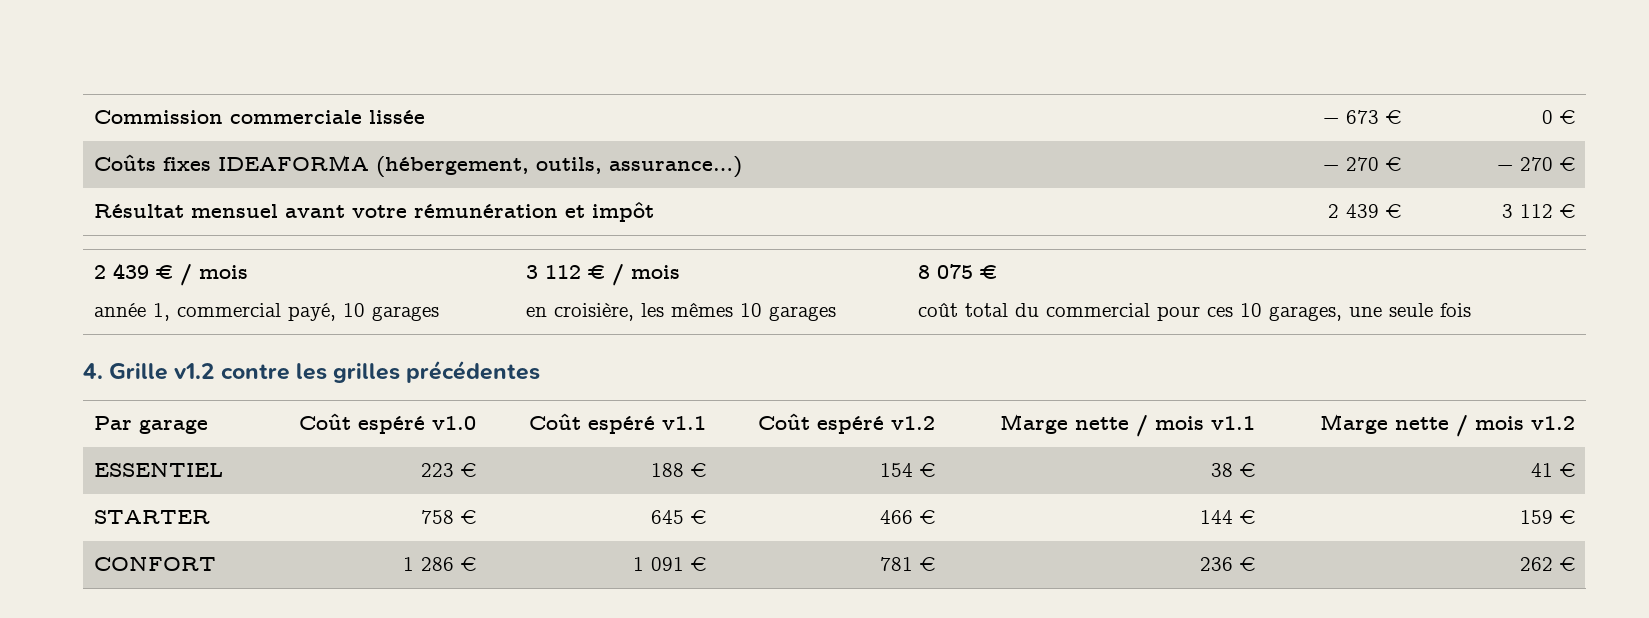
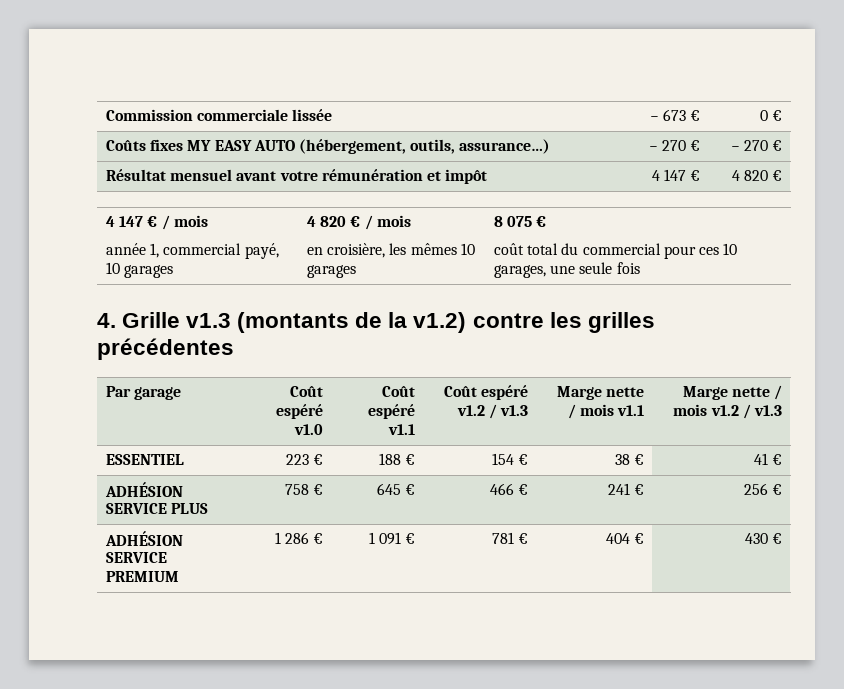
- Coûts fixes IDEAFORMA (hébergement, outils, assurance…) | − 270 € | − 270 €
+ Coûts fixes MY EASY AUTO (hébergement, outils, assurance…) | − 270 € | − 270 €
- Résultat mensuel avant votre rémunération et impôt | 2 439 € | 3 112 €
- 2 439 € / mois
- année 1, commercial payé, 10 garages | 3 112 € / mois
+ Résultat mensuel avant votre rémunération et impôt | 4 147 € | 4 820 €
+ 4 147 € / mois
+ année 1, commercial payé, 10 garages | 4 820 € / mois
- 4. Grille v1.2 contre les grilles précédentes
+ 4. Grille v1.3 (montants de la v1.2) contre les grilles précédentes
- Par garage | Coût espéré v1.0 | Coût espéré v1.1 | Coût espéré v1.2 | Marge nette / mois v1.1 | Marge nette / mois v1.2
+ Par garage | Coût espéré v1.0 | Coût espéré v1.1 | Coût espéré v1.2 / v1.3 | Marge nette / mois v1.1 | Marge nette / mois v1.2 / v1.3
- STARTER | 758 € | 645 € | 466 € | 144 € | 159 €
- CONFORT | 1 286 € | 1 091 € | 781 € | 236 € | 262 €
+ ADHÉSION SERVICE PLUS | 758 € | 645 € | 466 € | 241 € | 256 €
+ ADHÉSION SERVICE PREMIUM | 1 286 € | 1 091 € | 781 € | 404 € | 430 €

